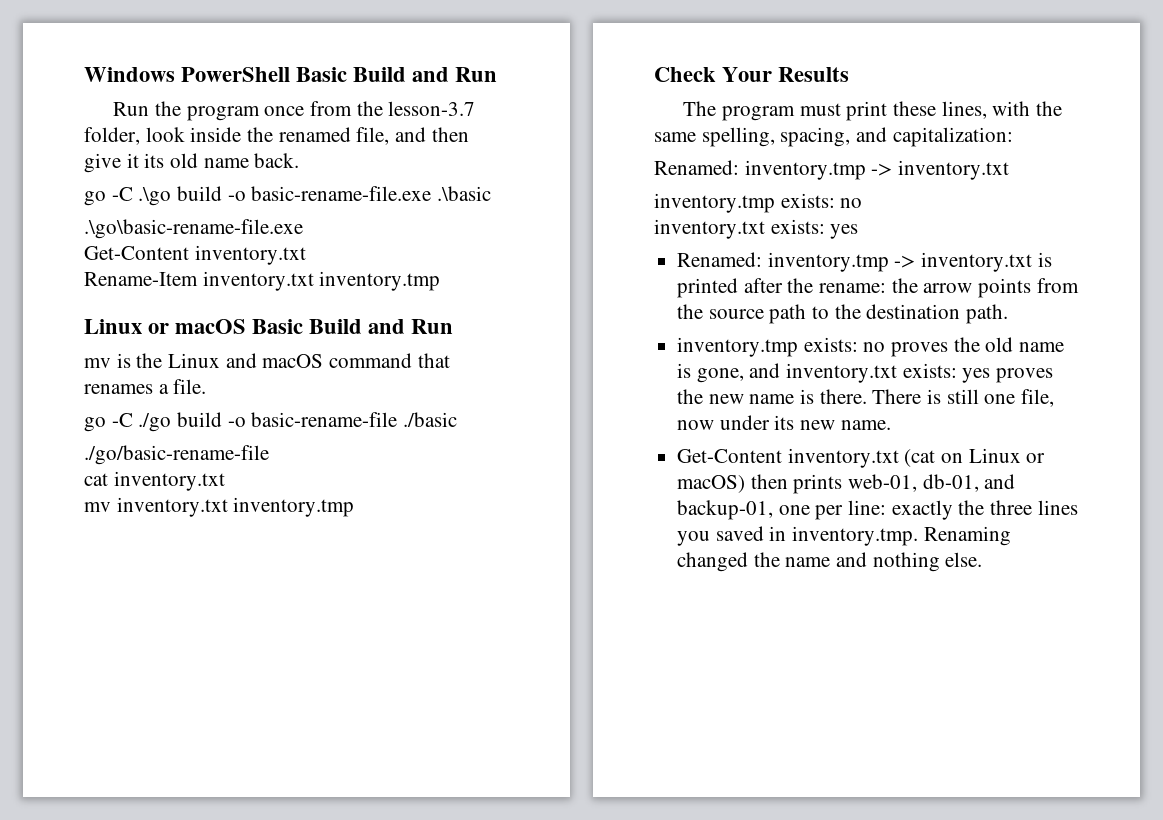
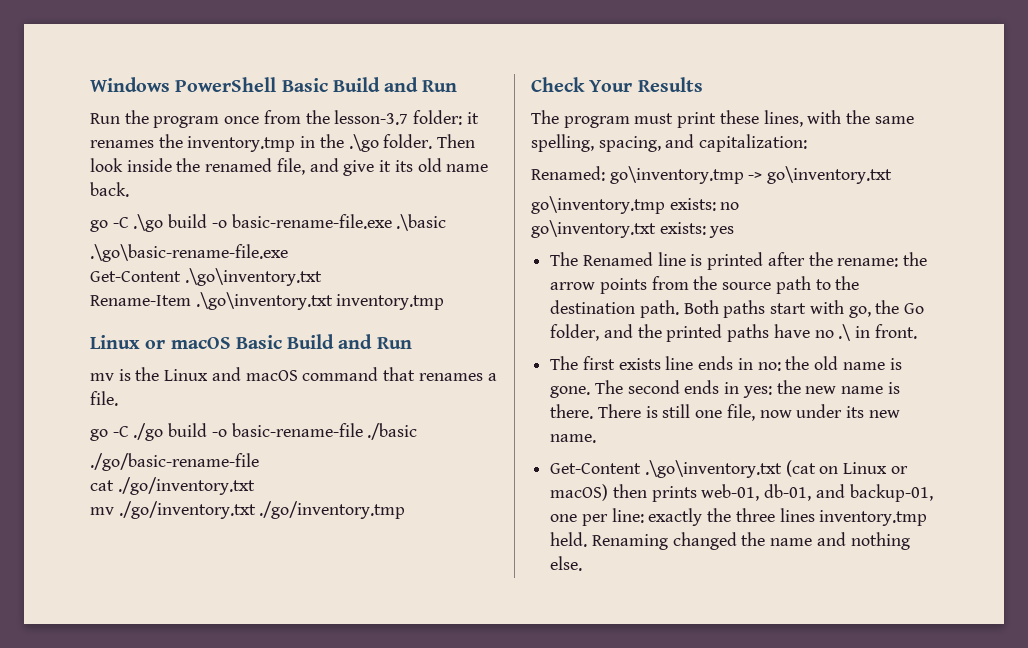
- Run the program once from the lesson-3.7 folder, look inside the renamed file, and then give it its old name back.
+ Run the program once from the lesson-3.7 folder: it renames the inventory.tmp in the .\go folder. Then look inside the renamed file, and give it its old name back.
  .\go\basic-rename-file.exe
- Get-Content inventory.txt
+ Get-Content .\go\inventory.txt
- Rename-Item inventory.txt inventory.tmp
+ Rename-Item .\go\inventory.txt inventory.tmp
- cat inventory.txt
- mv inventory.txt inventory.tmp
+ cat ./go/inventory.txt
+ mv ./go/inventory.txt ./go/inventory.tmp
  The program must print these lines, with the same spelling, spacing, and capitalization:
- Renamed: inventory.tmp -> inventory.txt
- inventory.tmp exists: no
- inventory.txt exists: yes
+ Renamed: go\inventory.tmp -> go\inventory.txt
+ go\inventory.tmp exists: no
+ go\inventory.txt exists: yes
- Renamed: inventory.tmp -> inventory.txt is printed after the rename: the arrow points from the source path to the destination path.
- inventory.tmp exists: no proves the old name is gone, and inventory.txt exists: yes proves the new name is there.
+ The Renamed line is printed after the rename: the arrow points from the source path to the destination path. Both paths start with go, the Go folder, and the printed paths have no .\ in front.
+ The first exists line ends in no: the old name is gone. The second ends in yes: the new name is there.
- Get-Content inventory.txt (cat on Linux or macOS) then prints web-01, db-01, and backup-01, one per line: exactly the three lines you saved in inventory.tmp. Renaming changed the name and nothing else.
+ Get-Content .\go\inventory.txt (cat on Linux or macOS) then prints web-01, db-01, and backup-01, one per line: exactly the three lines inventory.tmp held. Renaming changed the name and nothing else.

